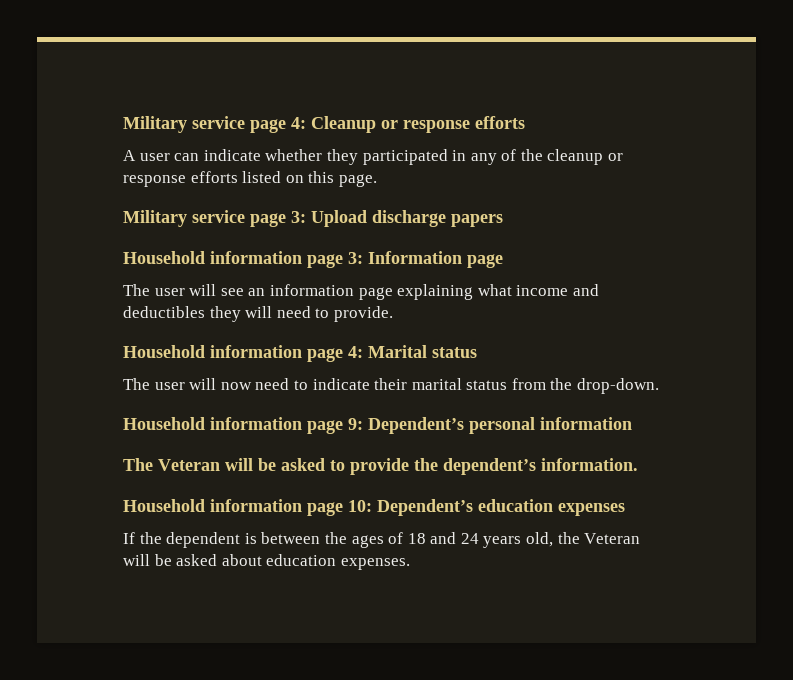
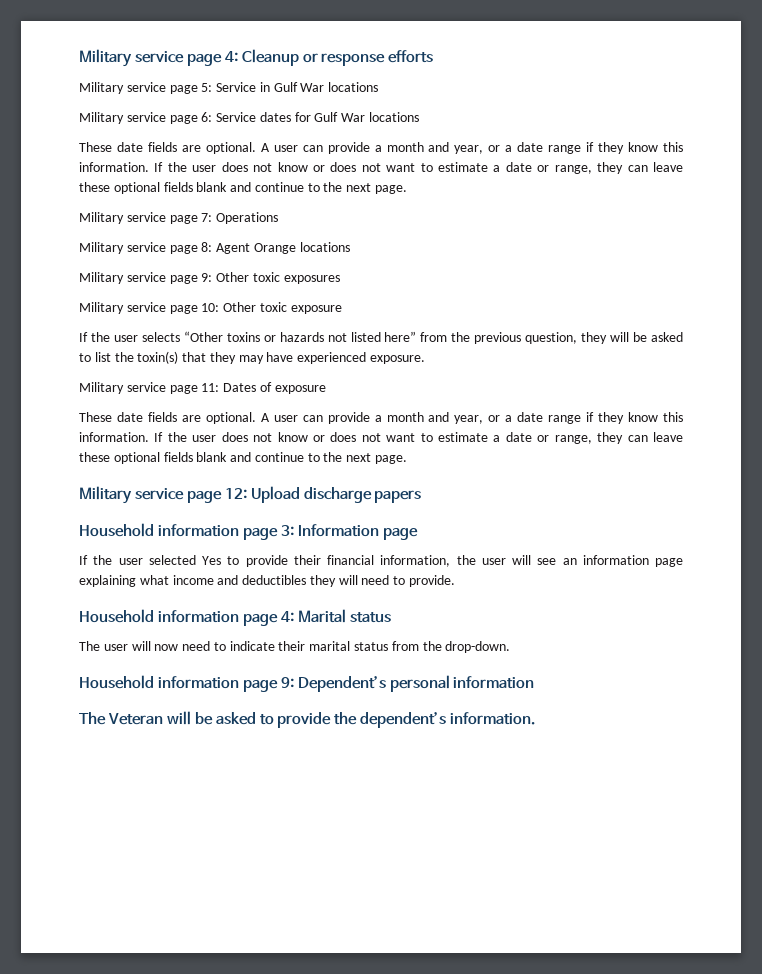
- A user can indicate whether they participated in any of the cleanup or response efforts listed on this page.
- Military service page 3: Upload discharge papers
+ Military service page 5: Service in Gulf War locations
+ Military service page 6: Service dates for Gulf War locations
+ These date fields are optional. A user can provide a month and year, or a date range if they know this information. If the user does not know or does not want to estimate a date or range, they can leave these optional fields blank and continue to the next page.
+ Military service page 7: Operations
+ Military service page 8: Agent Orange locations
+ Military service page 9: Other toxic exposures
+ Military service page 10: Other toxic exposure
+ If the user selects “Other toxins or hazards not listed here” from the previous question, they will be asked to list the toxin(s) that they may have experienced exposure.
+ Military service page 11: Dates of exposure
+ These date fields are optional. A user can provide a month and year, or a date range if they know this information. If the user does not know or does not want to estimate a date or range, they can leave these optional fields blank and continue to the next page.
+ Military service page 12: Upload discharge papers
- The user will see an information page explaining what income and deductibles they will need to provide.
+ If the user selected Yes to provide their financial information, the user will see an information page explaining what income and deductibles they will need to provide.
- Household information page 10: Dependent’s education expenses
- If the dependent is between the ages of 18 and 24 years old, the Veteran will be asked about education expenses.

